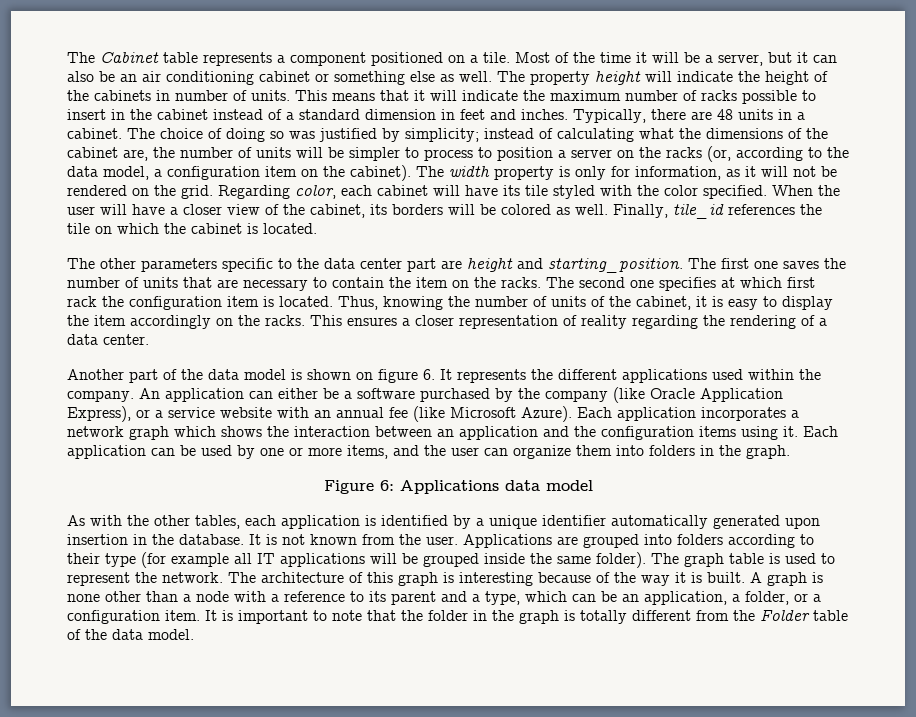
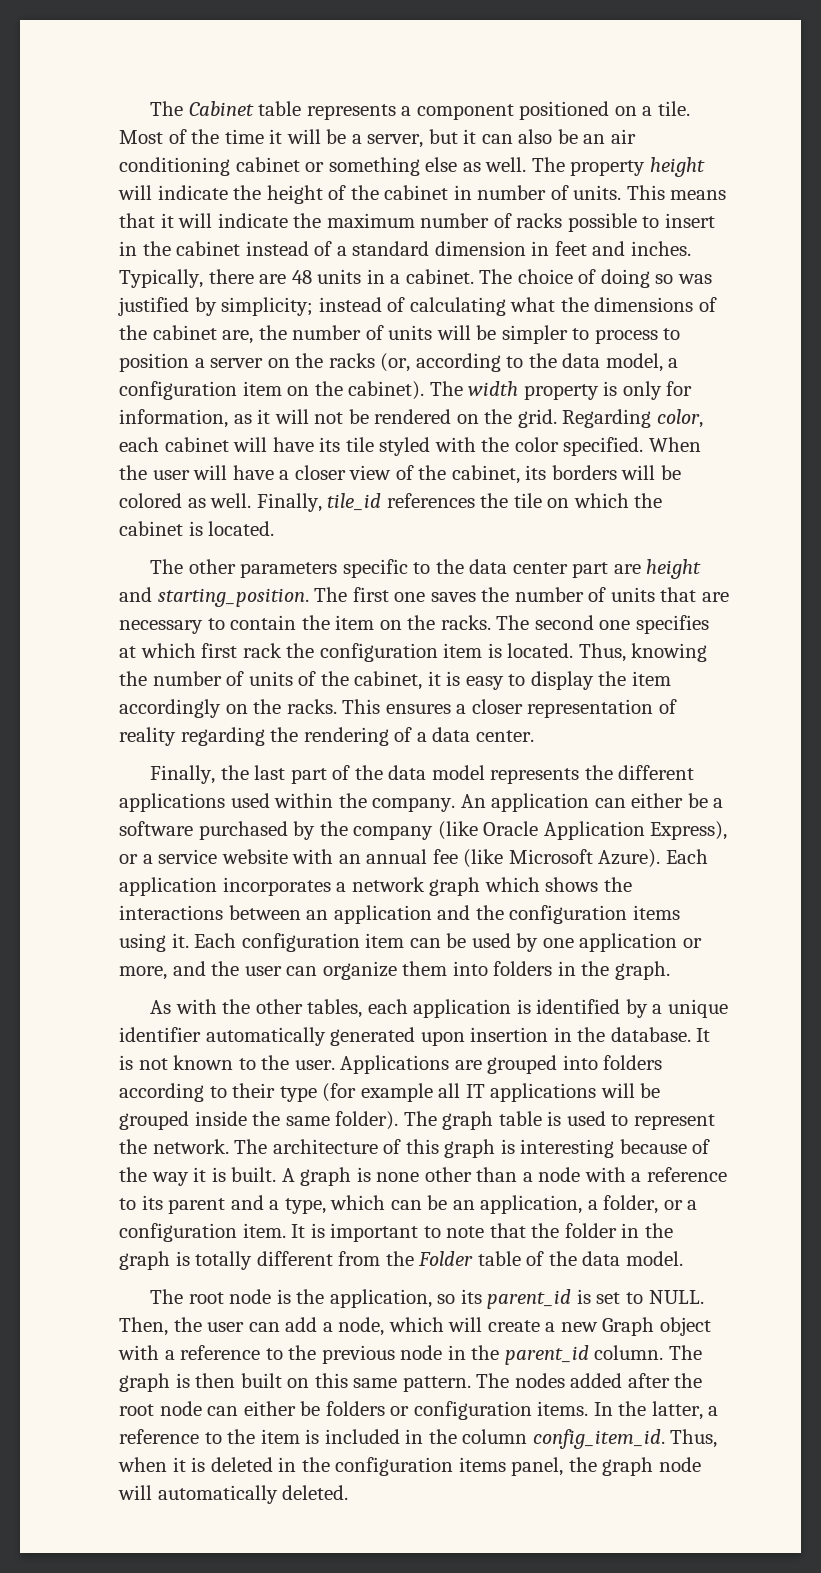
- The property height will indicate the height of the cabinets in number of units.
+ The property height will indicate the height of the cabinet in number of units.
- Another part of the data model is shown on figure 6. It represents the different applications used within the company.
+ Finally, the last part of the data model represents the different applications used within the company.
- Each application incorporates a network graph which shows the interaction between an application and the configuration items using it.
+ Each application incorporates a network graph which shows the interactions between an application and the configuration items using it.
- Each application can be used by one or more items, and the user can organize them into folders in the graph.
+ Each configuration item can be used by one application or more, and the user can organize them into folders in the graph.
- Figure 6: Applications data model
- It is not known from the user.
+ It is not known to the user.
+ The root node is the application, so its parent_id is set to NULL. Then, the user can add a node, which will create a new Graph object with a reference to the previous node in the parent_id column. The graph is then built on this same pattern. The nodes added after the root node can either be folders or configuration items. In the latter, a reference to the item is included in the column config_item_id. Thus, when it is deleted in the configuration items panel, the graph node will automatically deleted.

